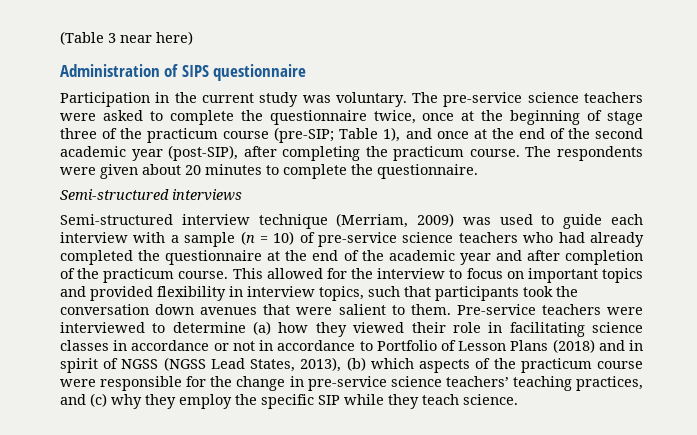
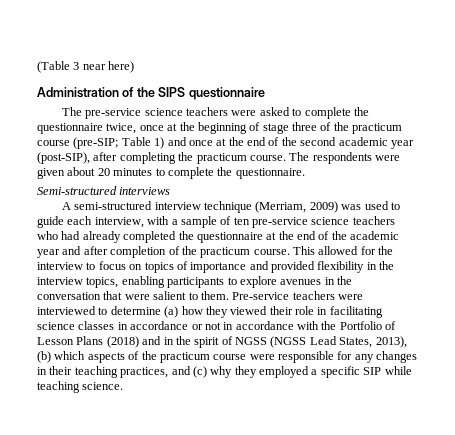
- Administration of SIPS questionnaire
+ Administration of the SIPS questionnaire
- Participation in the current study was voluntary. The pre-service science teachers were asked to complete the questionnaire twice, once at the beginning of stage three of the practicum course (pre-SIP; Table 1), and once at the end of the second academic year (post-SIP), after completing the practicum course.
+ The pre-service science teachers were asked to complete the questionnaire twice, once at the beginning of stage three of the practicum course (pre-SIP; Table 1) and once at the end of the second academic year (post-SIP), after completing the practicum course.
- Semi-structured interview technique (Merriam, 2009) was used to guide each interview with a sample (n = 10) of pre-service science teachers who had already completed the questionnaire at the end of the academic year and after completion of the practicum course.
+ A semi-structured interview technique (Merriam, 2009) was used to guide each interview, with a sample of ten pre-service science teachers who had already completed the questionnaire at the end of the academic year and after completion of the practicum course.
- This allowed for the interview to focus on important topics and provided flexibility in interview topics, such that participants took the conversation down avenues that were salient to them.
+ This allowed for the interview to focus on topics of importance and provided flexibility in the interview topics, enabling participants to explore avenues in the conversation that were salient to them.
- Pre-service teachers were interviewed to determine (a) how they viewed their role in facilitating science classes in accordance or not in accordance to Portfolio of Lesson Plans (2018) and in spirit of NGSS (NGSS Lead States, 2013), (b) which aspects of the practicum course were responsible for the change in pre-service science teachers’ teaching practices, and (c) why they employ the specific SIP while they teach science.
+ Pre-service teachers were interviewed to determine (a) how they viewed their role in facilitating science classes in accordance or not in accordance with the Portfolio of Lesson Plans (2018) and in the spirit of NGSS (NGSS Lead States, 2013), (b) which aspects of the practicum course were responsible for any changes in their teaching practices, and (c) why they employed a specific SIP while teaching science.

